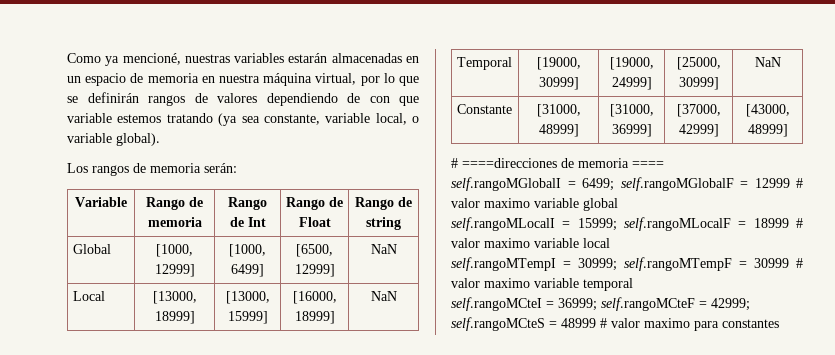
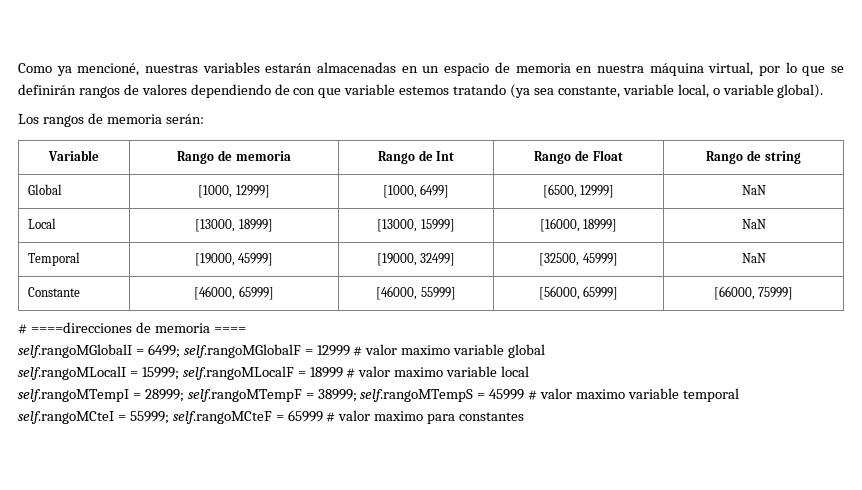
- Temporal | [19000, 30999] | [19000, 24999] | [25000, 30999] | NaN
+ Temporal | [19000, 45999] | [19000, 32499] | [32500, 45999] | NaN
- Constante | [31000, 48999] | [31000, 36999] | [37000, 42999] | [43000, 48999]
+ Constante | [46000, 65999] | [46000, 55999] | [56000, 65999] | [66000, 75999]
- self.rangoMTempI = 30999; self.rangoMTempF = 30999 # valor maximo variable temporal
+ self.rangoMTempI = 28999; self.rangoMTempF = 38999; self.rangoMTempS = 45999 # valor maximo variable temporal
- self.rangoMCteI = 36999; self.rangoMCteF = 42999; self.rangoMCteS = 48999 # valor maximo para constantes
+ self.rangoMCteI = 55999; self.rangoMCteF = 65999 # valor maximo para constantes

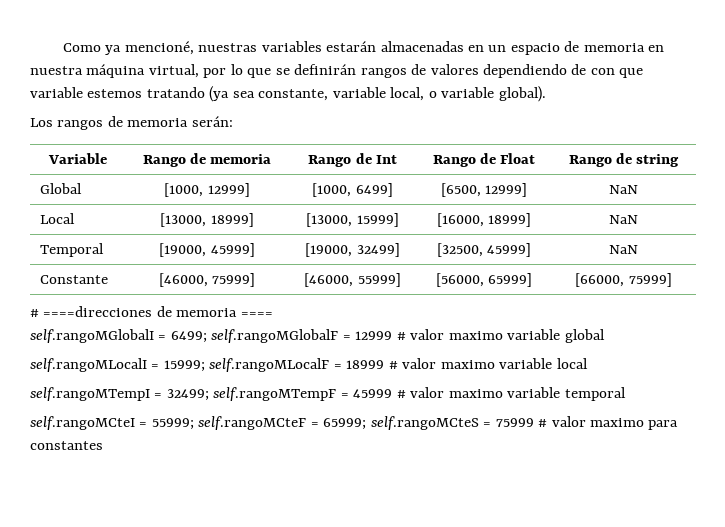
- Constante | [46000, 65999] | [46000, 55999] | [56000, 65999] | [66000, 75999]
+ Constante | [46000, 75999] | [46000, 55999] | [56000, 65999] | [66000, 75999]
- self.rangoMTempI = 28999; self.rangoMTempF = 38999; self.rangoMTempS = 45999 # valor maximo variable temporal
+ self.rangoMTempI = 32499; self.rangoMTempF = 45999 # valor maximo variable temporal
- self.rangoMCteI = 55999; self.rangoMCteF = 65999 # valor maximo para constantes
+ self.rangoMCteI = 55999; self.rangoMCteF = 65999; self.rangoMCteS = 75999 # valor maximo para constantes

